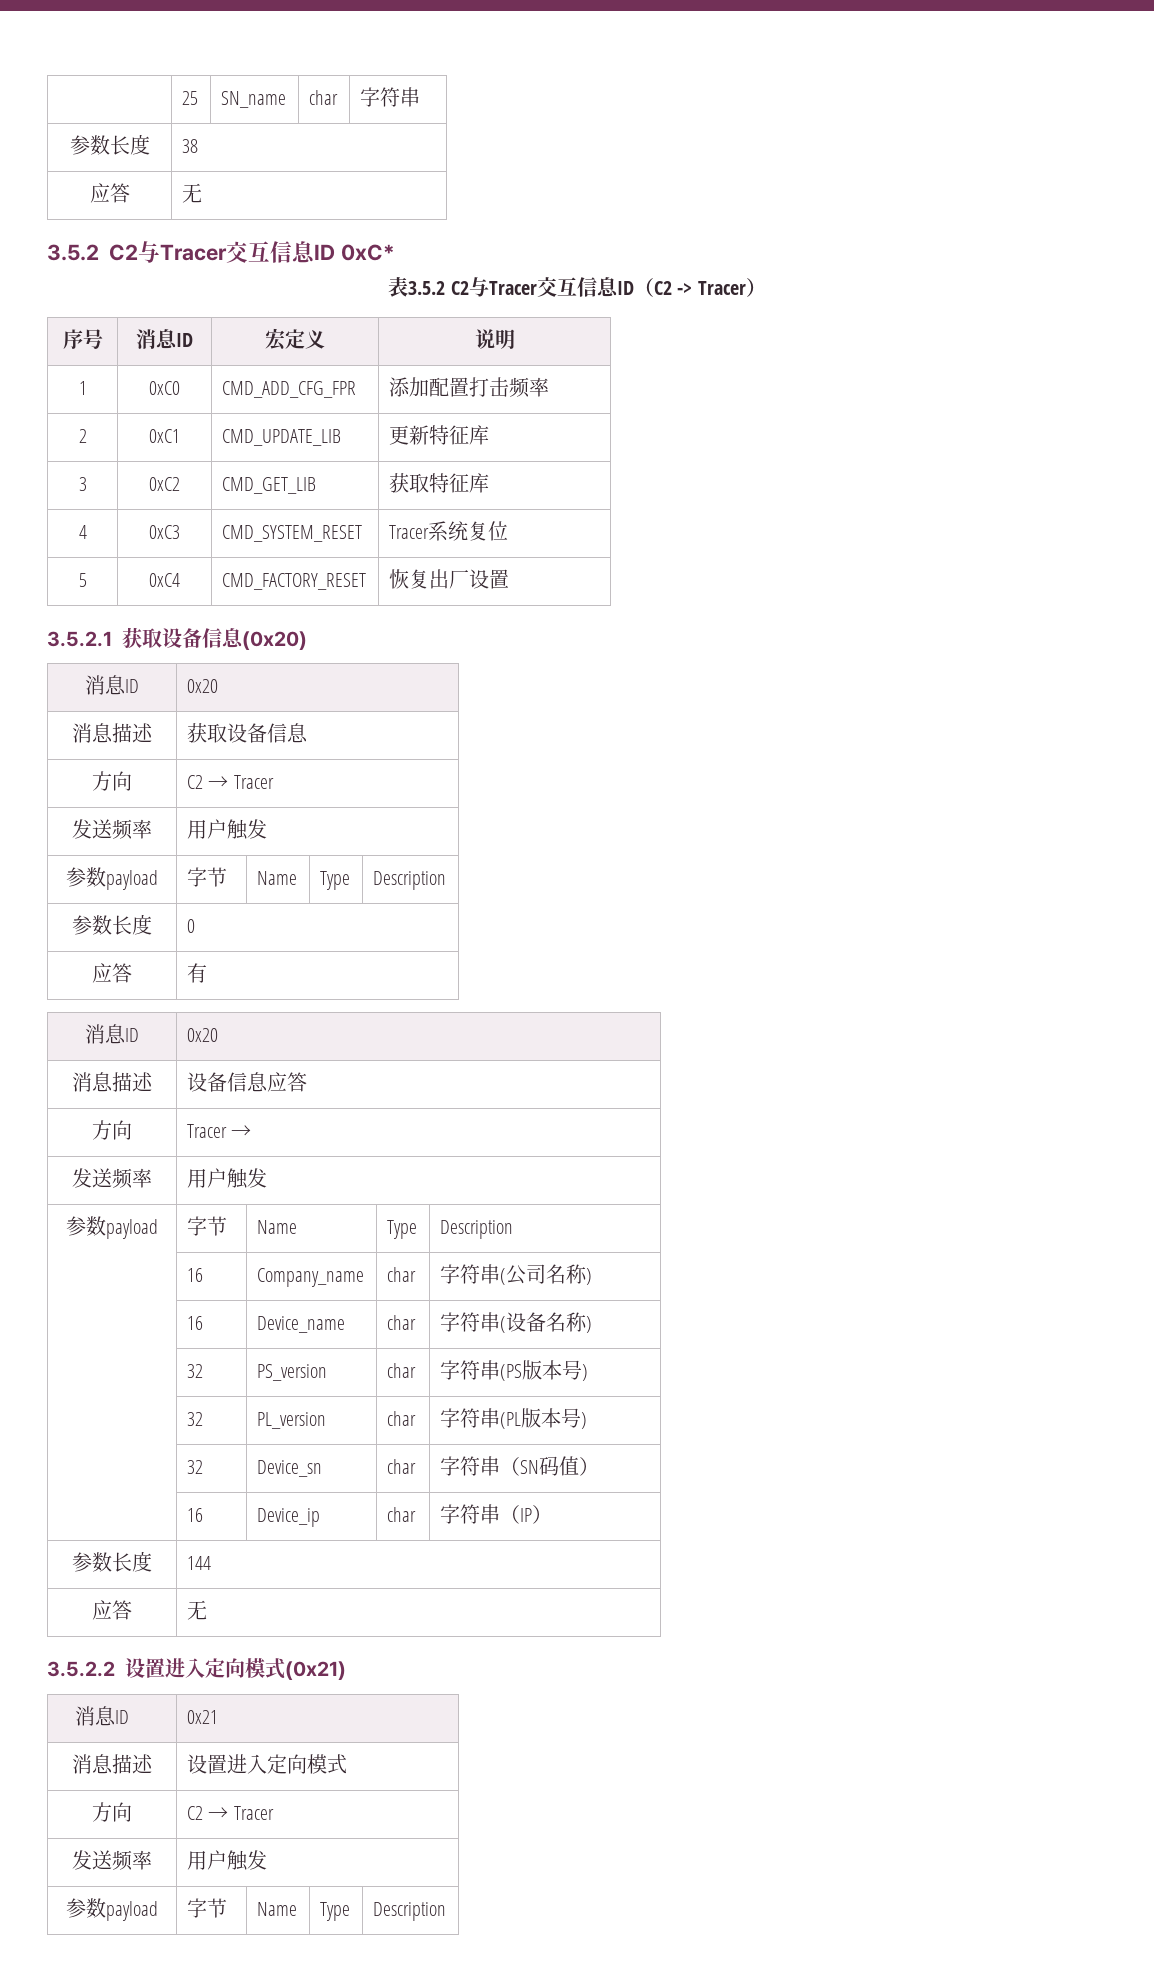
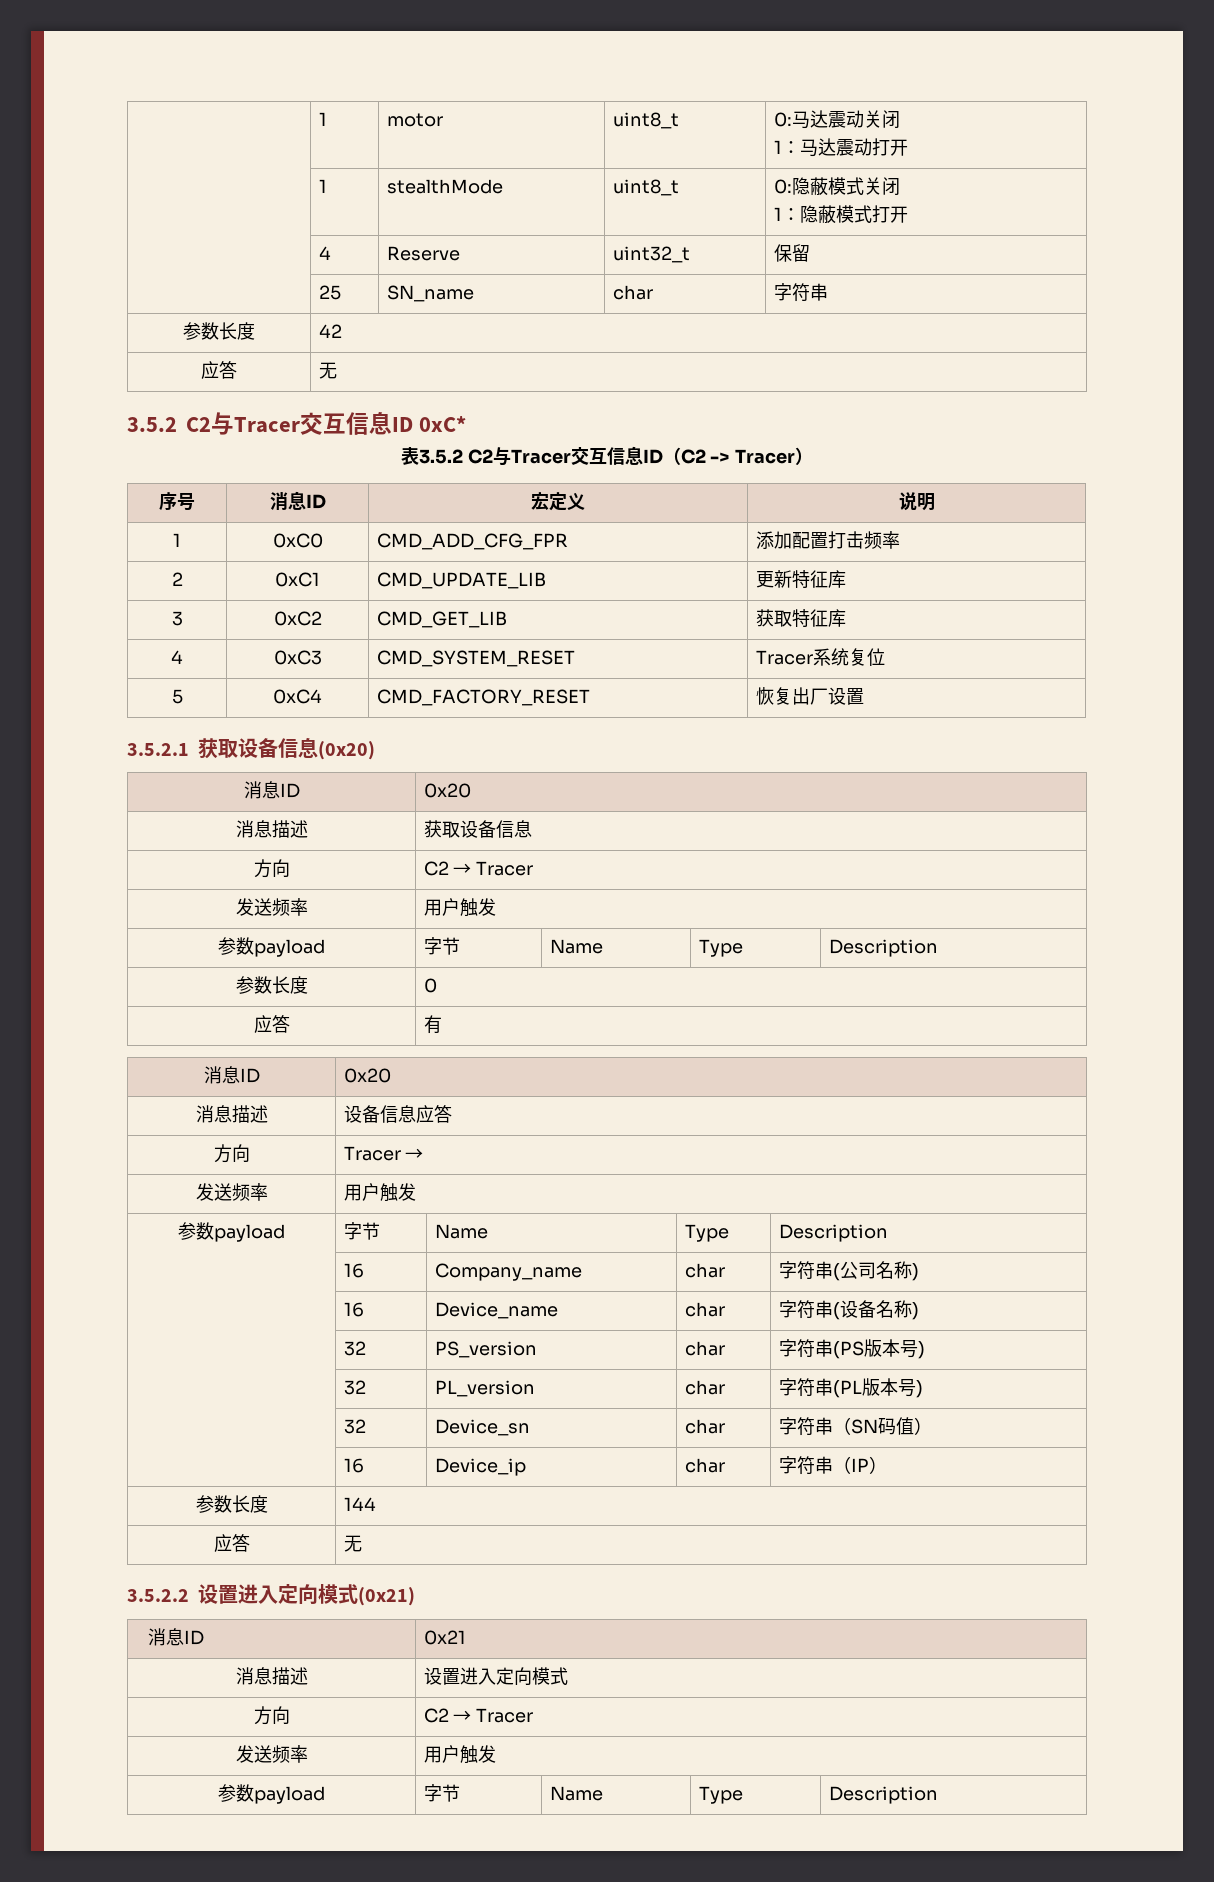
+ | 1 | motor | uint8_t | 0:马达震动关闭
+ 1：马达震动打开
+ | 1 | stealthMode | uint8_t | 0:隐蔽模式关闭
+ 1：隐蔽模式打开
+ | 4 | Reserve | uint32_t | 保留
- 参数长度 | 38
+ 参数长度 | 42

